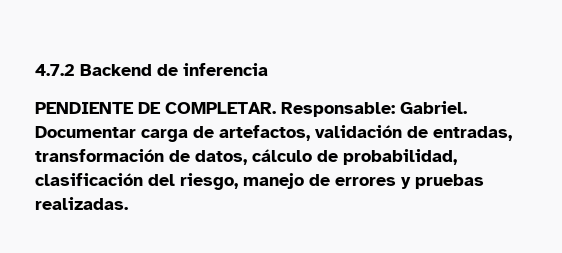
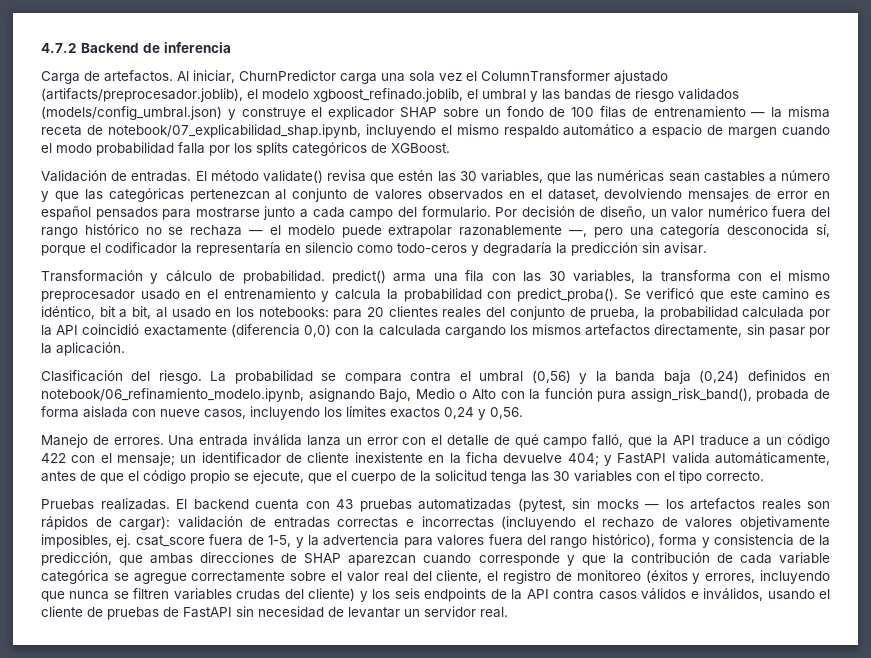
- PENDIENTE DE COMPLETAR. Responsable: Gabriel. Documentar carga de artefactos, validación de entradas, transformación de datos, cálculo de probabilidad, clasificación del riesgo, manejo de errores y pruebas realizadas.
+ Carga de artefactos. Al iniciar, ChurnPredictor carga una sola vez el ColumnTransformer ajustado (artifacts/preprocesador.joblib), el modelo xgboost_refinado.joblib, el umbral y las bandas de riesgo validados (models/config_umbral.json) y construye el explicador SHAP sobre un fondo de 100 filas de entrenamiento — la misma receta de notebook/07_explicabilidad_shap.ipynb, incluyendo el mismo respaldo automático a espacio de margen cuando el modo probabilidad falla por los splits categóricos de XGBoost.
+ Validación de entradas. El método validate() revisa que estén las 30 variables, que las numéricas sean castables a número y que las categóricas pertenezcan al conjunto de valores observados en el dataset, devolviendo mensajes de error en español pensados para mostrarse junto a cada campo del formulario. Por decisión de diseño, un valor numérico fuera del rango histórico no se rechaza — el modelo puede extrapolar razonablemente —, pero una categoría desconocida sí, porque el codificador la representaría en silencio como todo-ceros y degradaría la predicción sin avisar.
+ Transformación y cálculo de probabilidad. predict() arma una fila con las 30 variables, la transforma con el mismo preprocesador usado en el entrenamiento y calcula la probabilidad con predict_proba(). Se verificó que este camino es idéntico, bit a bit, al usado en los notebooks: para 20 clientes reales del conjunto de prueba, la probabilidad calculada por la API coincidió exactamente (diferencia 0,0) con la calculada cargando los mismos artefactos directamente, sin pasar por la aplicación.
+ Clasificación del riesgo. La probabilidad se compara contra el umbral (0,56) y la banda baja (0,24) definidos en notebook/06_refinamiento_modelo.ipynb, asignando Bajo, Medio o Alto con la función pura assign_risk_band(), probada de forma aislada con nueve casos, incluyendo los límites exactos 0,24 y 0,56.
+ Manejo de errores. Una entrada inválida lanza un error con el detalle de qué campo falló, que la API traduce a un código 422 con el mensaje; un identificador de cliente inexistente en la ficha devuelve 404; y FastAPI valida automáticamente, antes de que el código propio se ejecute, que el cuerpo de la solicitud tenga las 30 variables con el tipo correcto.
+ Pruebas realizadas. El backend cuenta con 43 pruebas automatizadas (pytest, sin mocks — los artefactos reales son rápidos de cargar): validación de entradas correctas e incorrectas (incluyendo el rechazo de valores objetivamente imposibles, ej. csat_score fuera de 1-5, y la advertencia para valores fuera del rango histórico), forma y consistencia de la predicción, que ambas direcciones de SHAP aparezcan cuando corresponde y que la contribución de cada variable categórica se agregue correctamente sobre el valor real del cliente, el registro de monitoreo (éxitos y errores, incluyendo que nunca se filtren variables crudas del cliente) y los seis endpoints de la API contra casos válidos e inválidos, usando el cliente de pruebas de FastAPI sin necesidad de levantar un servidor real.

